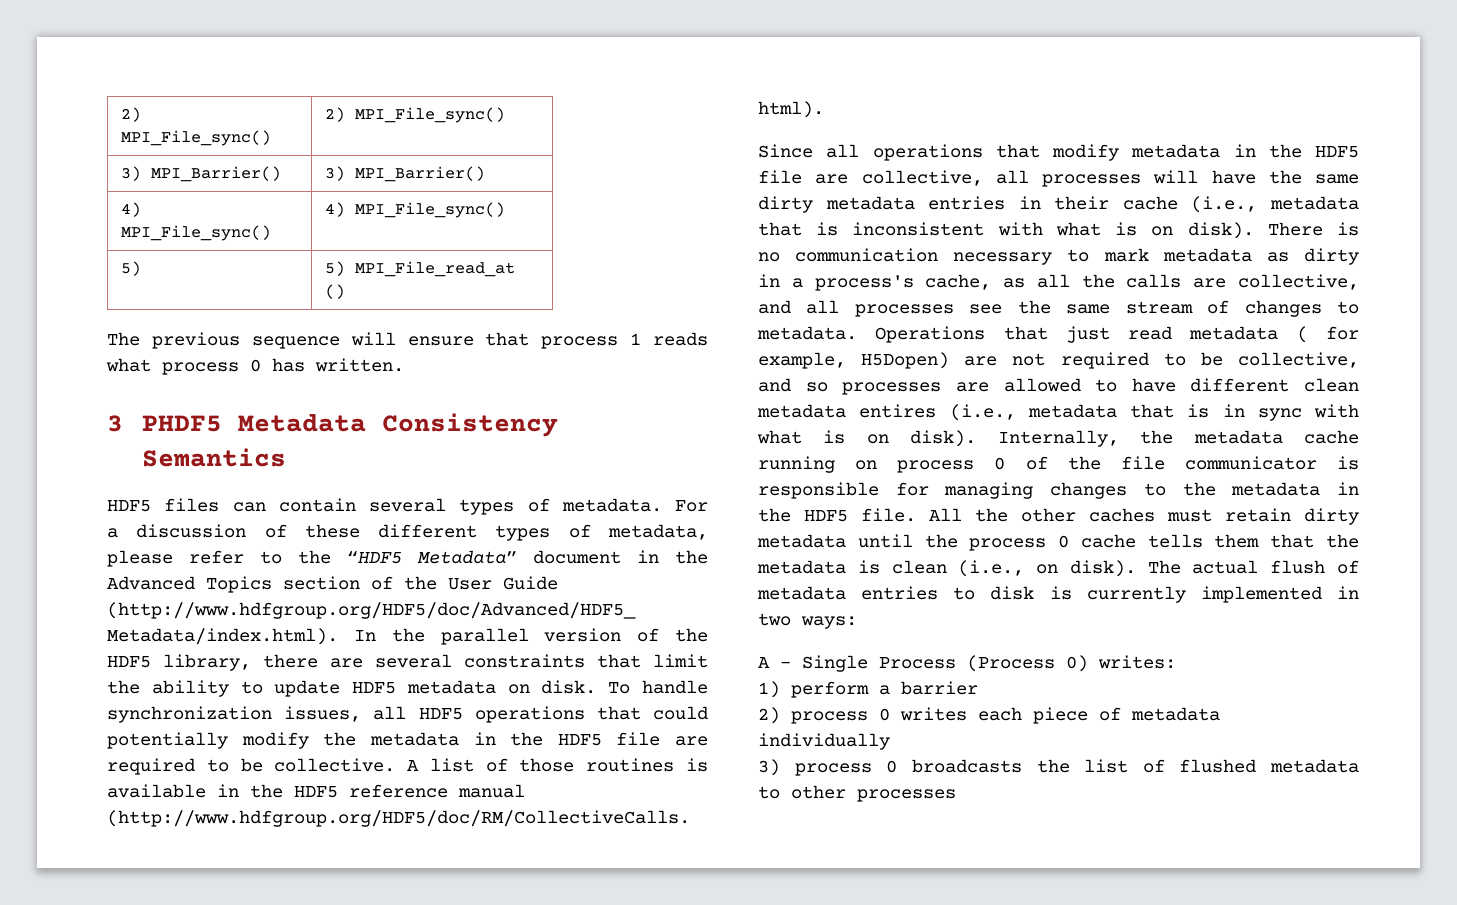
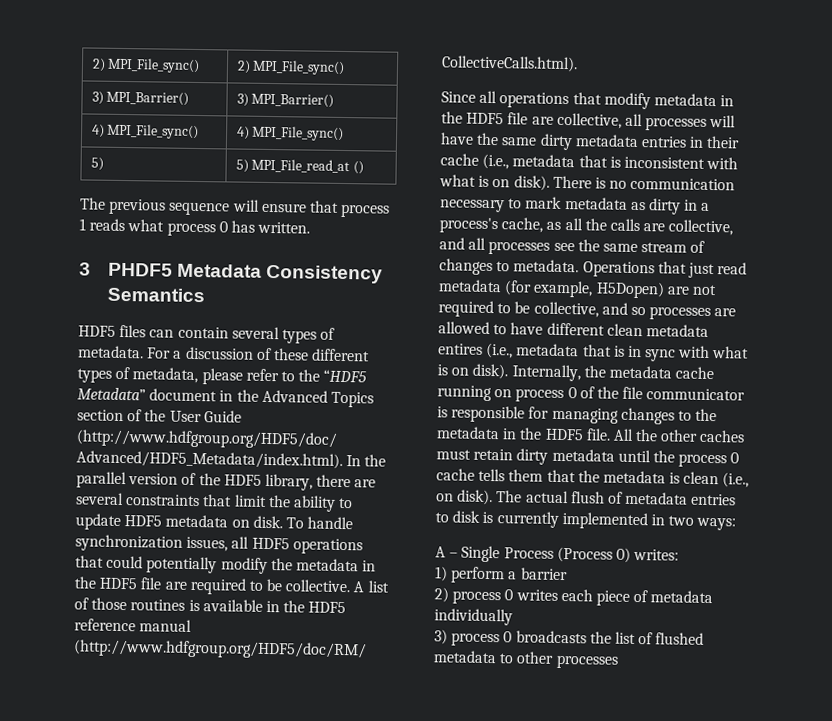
- Operations that just read metadata ( for example, H5Dopen) are not required to be collective, and so processes are allowed to have different clean metadata entires (i.e., metadata that is in sync with what is on disk).
+ Operations that just read metadata (for example, H5Dopen) are not required to be collective, and so processes are allowed to have different clean metadata entires (i.e., metadata that is in sync with what is on disk).

